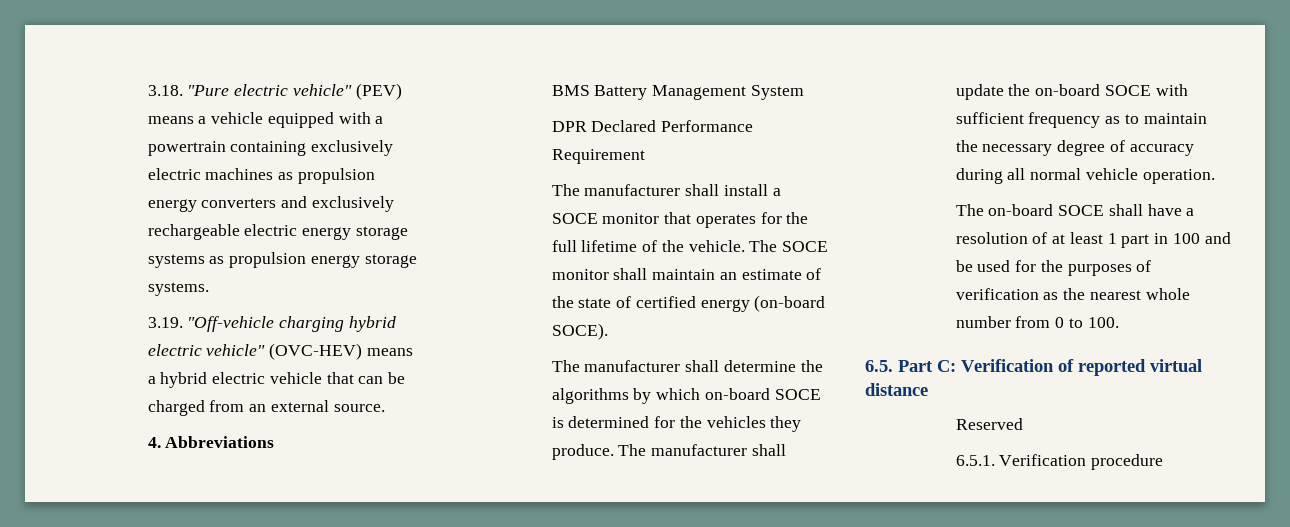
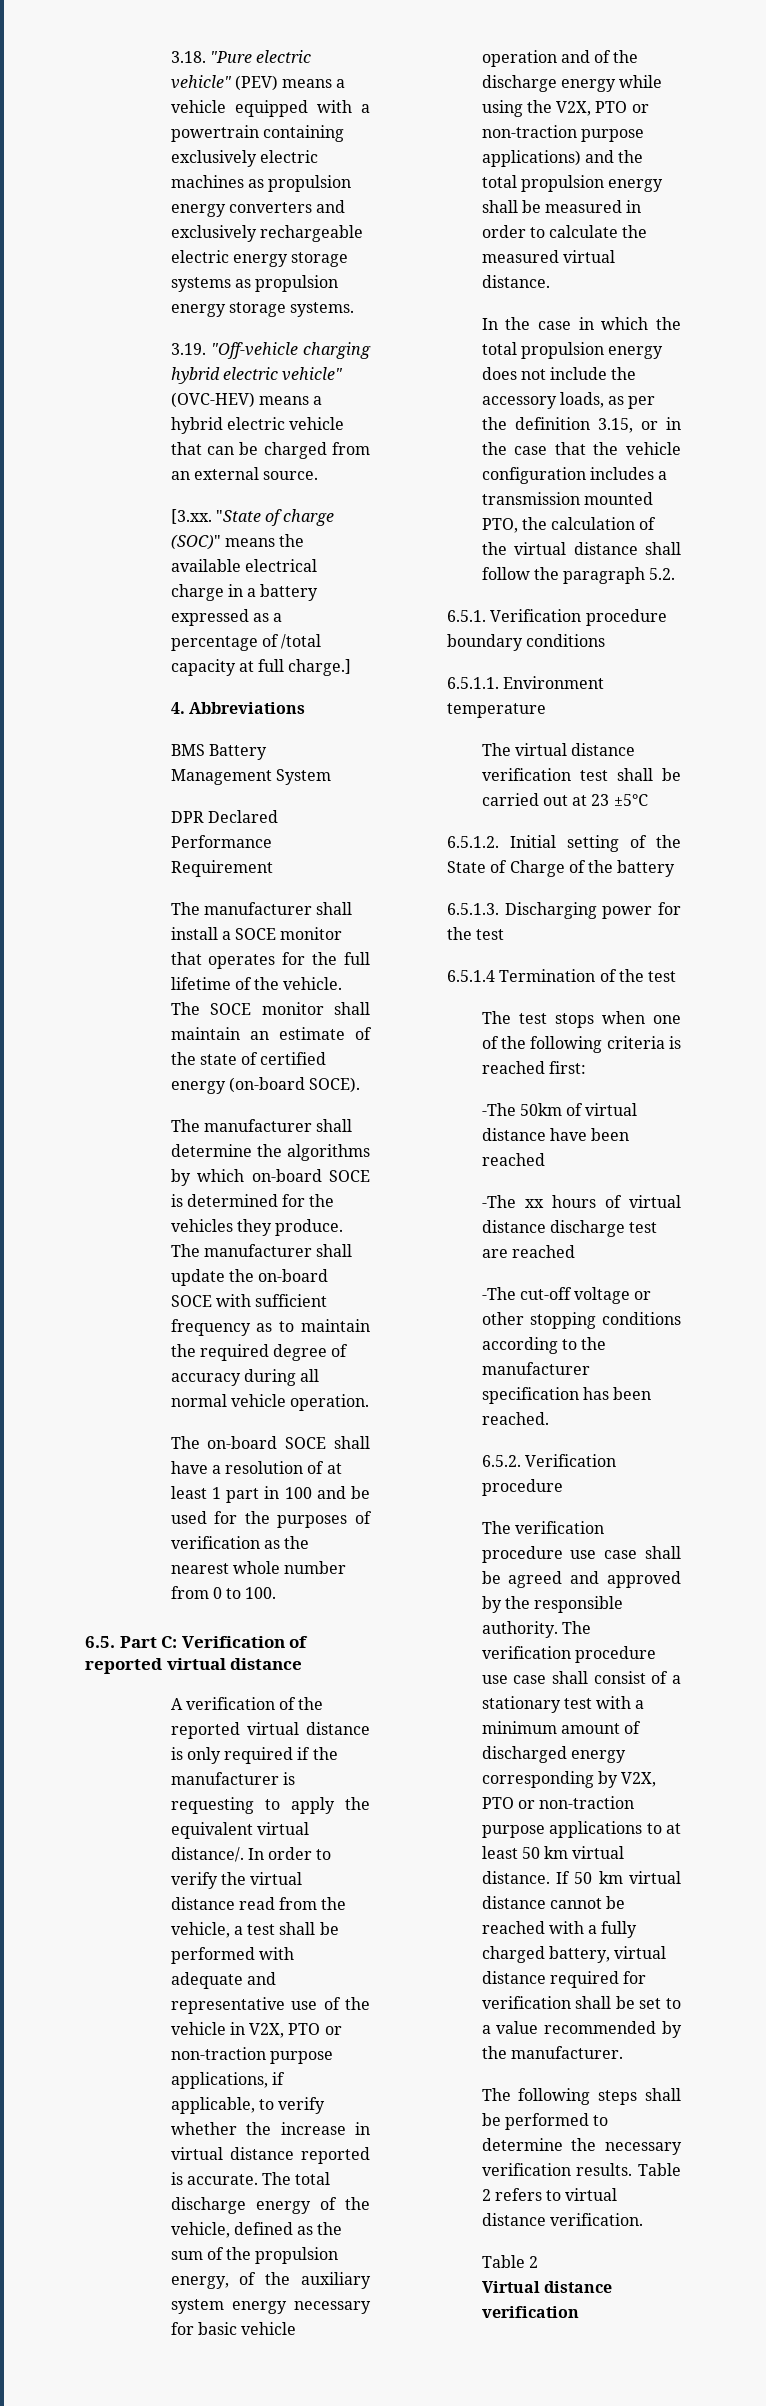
+ [3.xx. "State of charge (SOC)" means the available electrical charge in a battery expressed as a percentage of /total capacity at full charge.]
- The manufacturer shall update the on-board SOCE with sufficient frequency as to maintain the necessary degree of accuracy during all normal vehicle operation.
+ The manufacturer shall update the on-board SOCE with sufficient frequency as to maintain the required degree of accuracy during all normal vehicle operation.
- Reserved
- 6.5.1. Verification procedure
+ A verification of the reported virtual distance is only required if the manufacturer is requesting to apply the equivalent virtual distance/. In order to verify the virtual distance read from the vehicle, a test shall be performed with adequate and representative use of the vehicle in V2X, PTO or non-traction purpose applications, if applicable, to verify whether the increase in virtual distance reported is accurate. The total discharge energy of the vehicle, defined as the sum of the propulsion energy, of the auxiliary system energy necessary for basic vehicle operation and of the discharge energy while using the V2X, PTO or non-traction purpose applications) and the total propulsion energy shall be measured in order to calculate the measured virtual distance.
+ In the case in which the total propulsion energy does not include the accessory loads, as per the definition 3.15, or in the case that the vehicle configuration includes a transmission mounted PTO, the calculation of the virtual distance shall follow the paragraph 5.2.
+ 6.5.1. Verification procedure boundary conditions
+ 6.5.1.1. Environment temperature
+ The virtual distance verification test shall be carried out at 23 ±5℃
+ 6.5.1.2. Initial setting of the State of Charge of the battery
+ 6.5.1.3. Discharging power for the test
+ 6.5.1.4 Termination of the test
+ The test stops when one of the following criteria is reached first:
+ -The 50km of virtual distance have been reached
+ -The xx hours of virtual distance discharge test are reached
+ -The cut-off voltage or other stopping conditions according to the manufacturer specification has been reached.
+ 6.5.2. Verification procedure
+ The verification procedure use case shall be agreed and approved by the responsible authority. The verification procedure use case shall consist of a stationary test with a minimum amount of discharged energy corresponding by V2X, PTO or non-traction purpose applications to at least 50 km virtual distance. If 50 km virtual distance cannot be reached with a fully charged battery, virtual distance required for verification shall be set to a value recommended by the manufacturer.
+ The following steps shall be performed to determine the necessary verification results. Table 2 refers to virtual distance verification.
+ Table 2
+ Virtual distance verification

